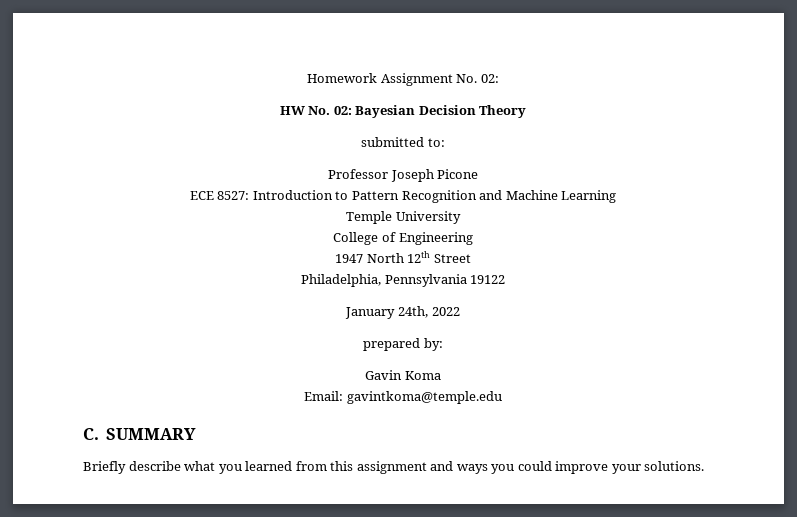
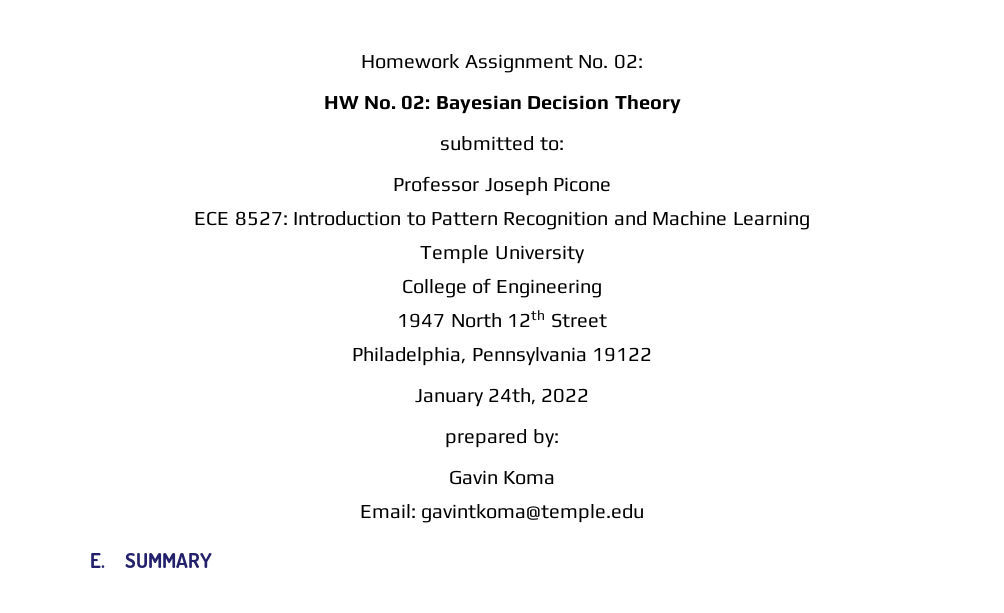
- C. SUMMARY
+ E. SUMMARY
- Briefly describe what you learned from this assignment and ways you could improve your solutions.

